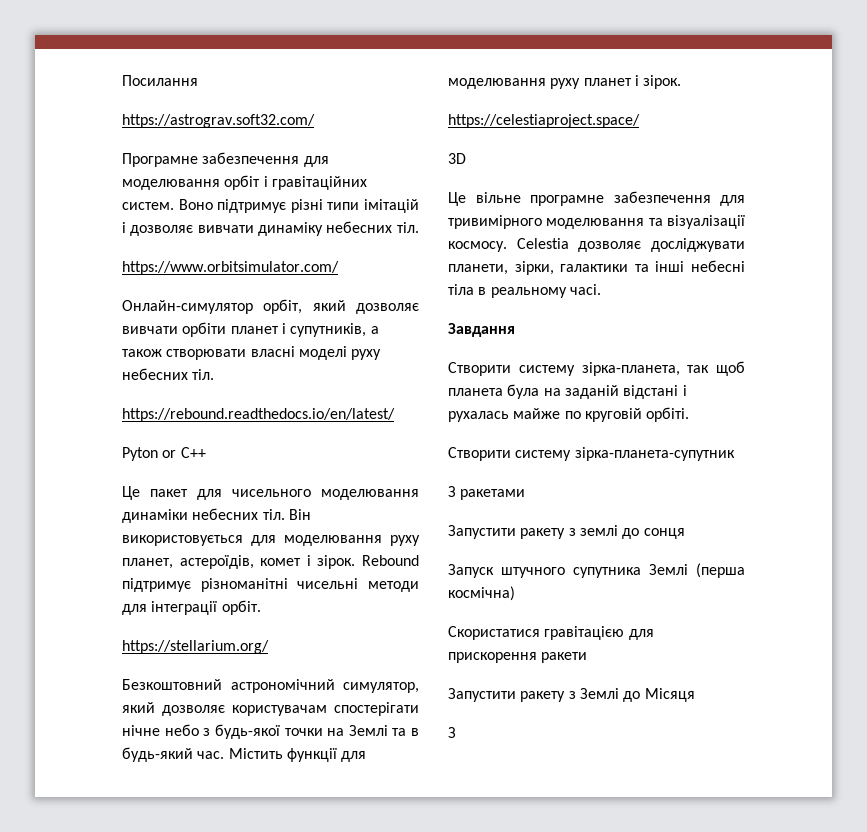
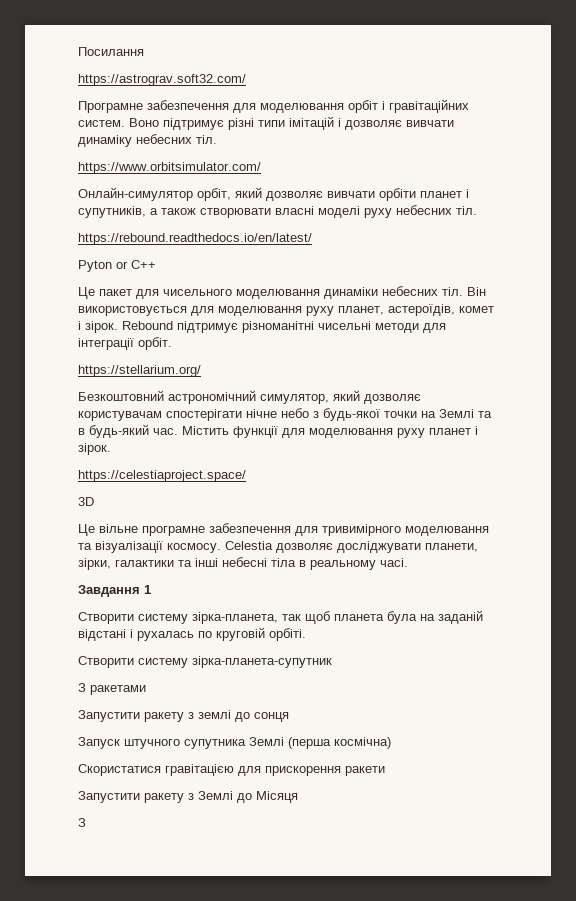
- Завдання
+ Завдання 1
- Створити систему зірка-планета, так щоб планета була на заданій відстані і рухалась майже по круговій орбіті.
+ Створити систему зірка-планета, так щоб планета була на заданій відстані і рухалась по круговій орбіті.

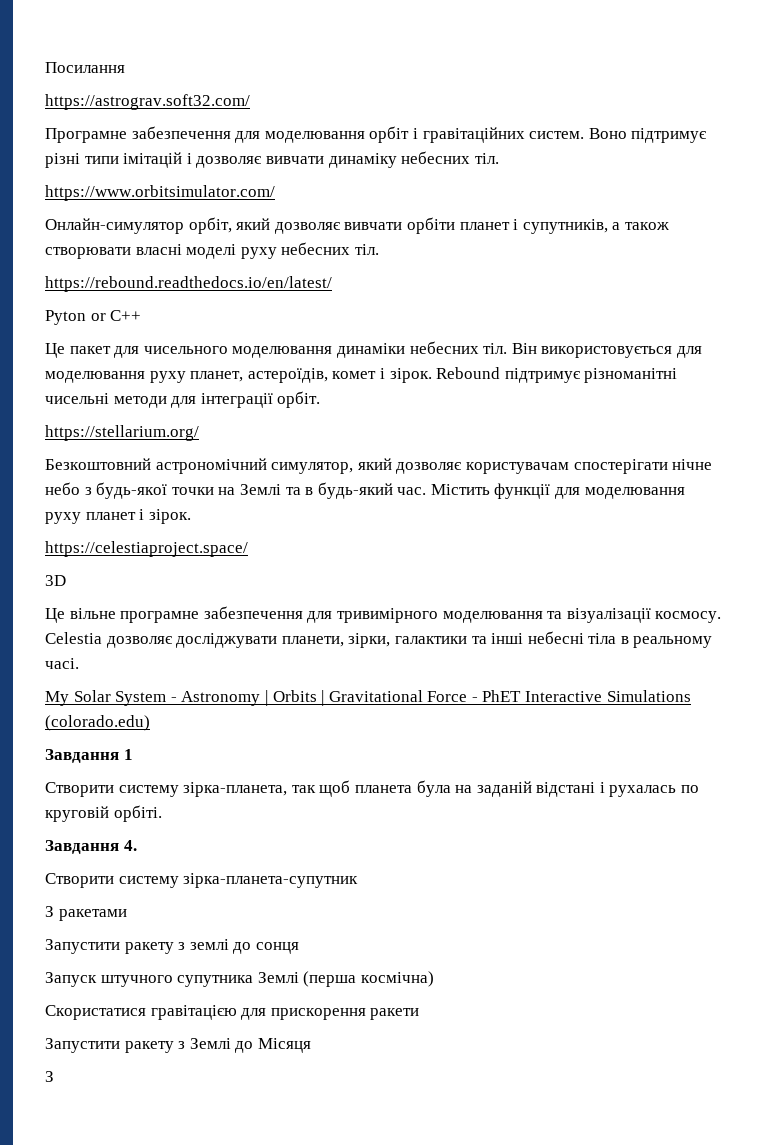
+ My Solar System - Astronomy | Orbits | Gravitational Force - PhET Interactive Simulations (colorado.edu)
+ Завдання 4.

